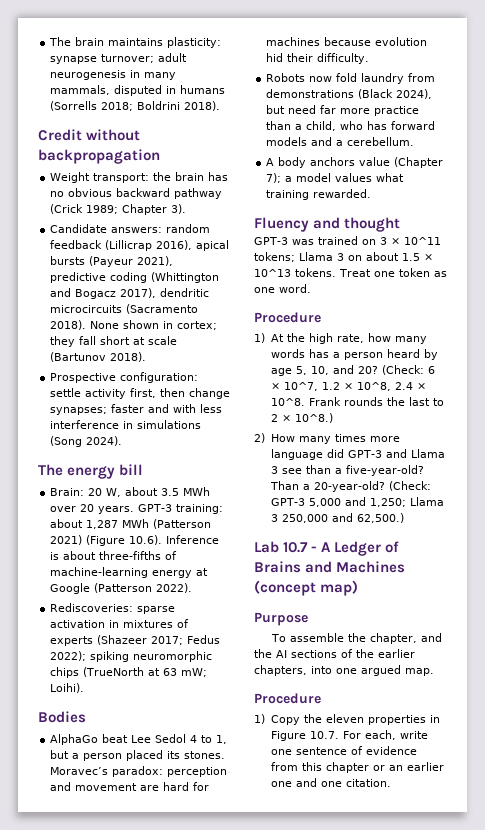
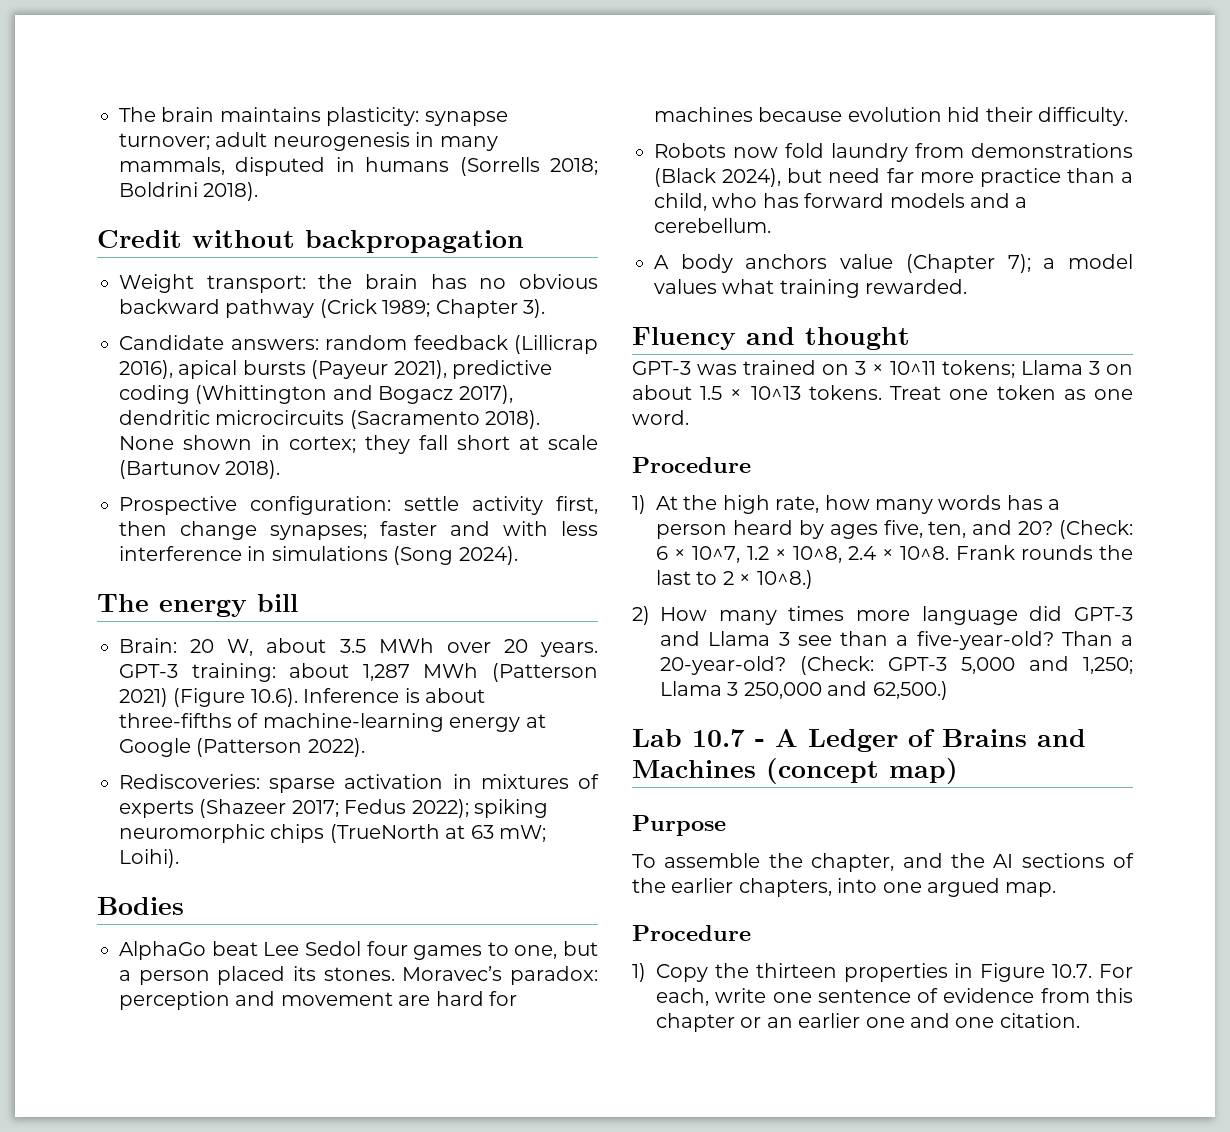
- AlphaGo beat Lee Sedol 4 to 1, but a person placed its stones.
+ AlphaGo beat Lee Sedol four games to one, but a person placed its stones.
- 1) At the high rate, how many words has a person heard by age 5, 10, and 20?
+ 1) At the high rate, how many words has a person heard by ages five, ten, and 20?
- 1) Copy the eleven properties in Figure 10.7. For each, write one sentence of evidence from this chapter or an earlier one and one citation.
+ 1) Copy the thirteen properties in Figure 10.7. For each, write one sentence of evidence from this chapter or an earlier one and one citation.

